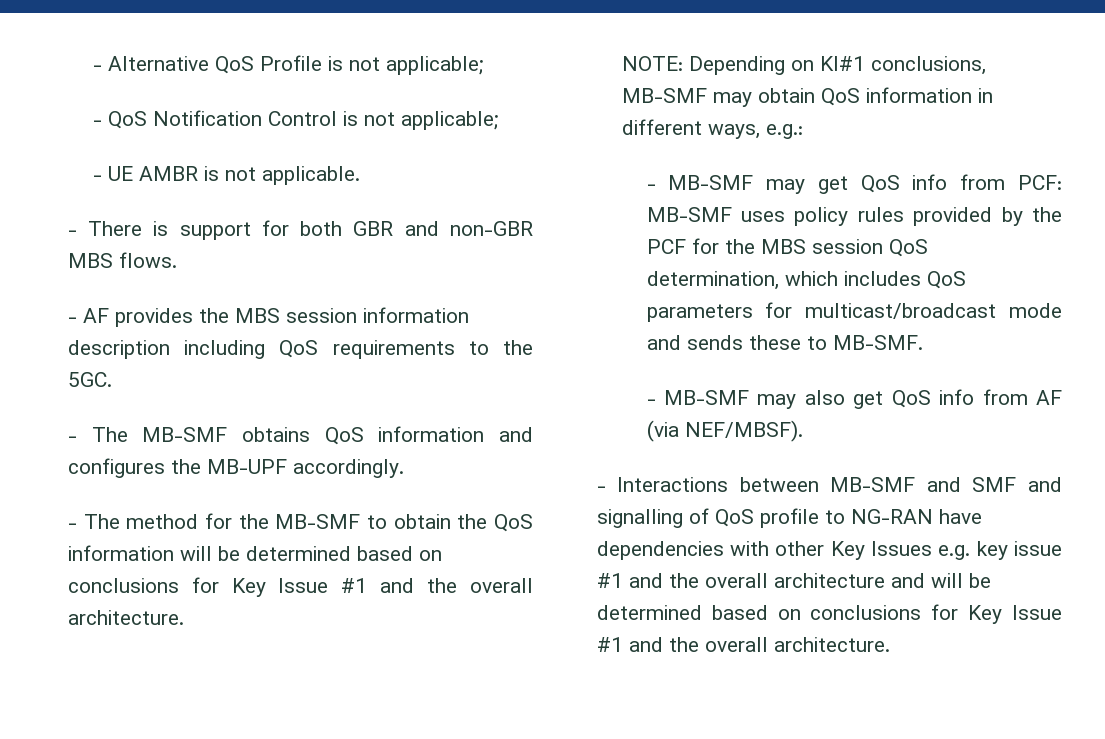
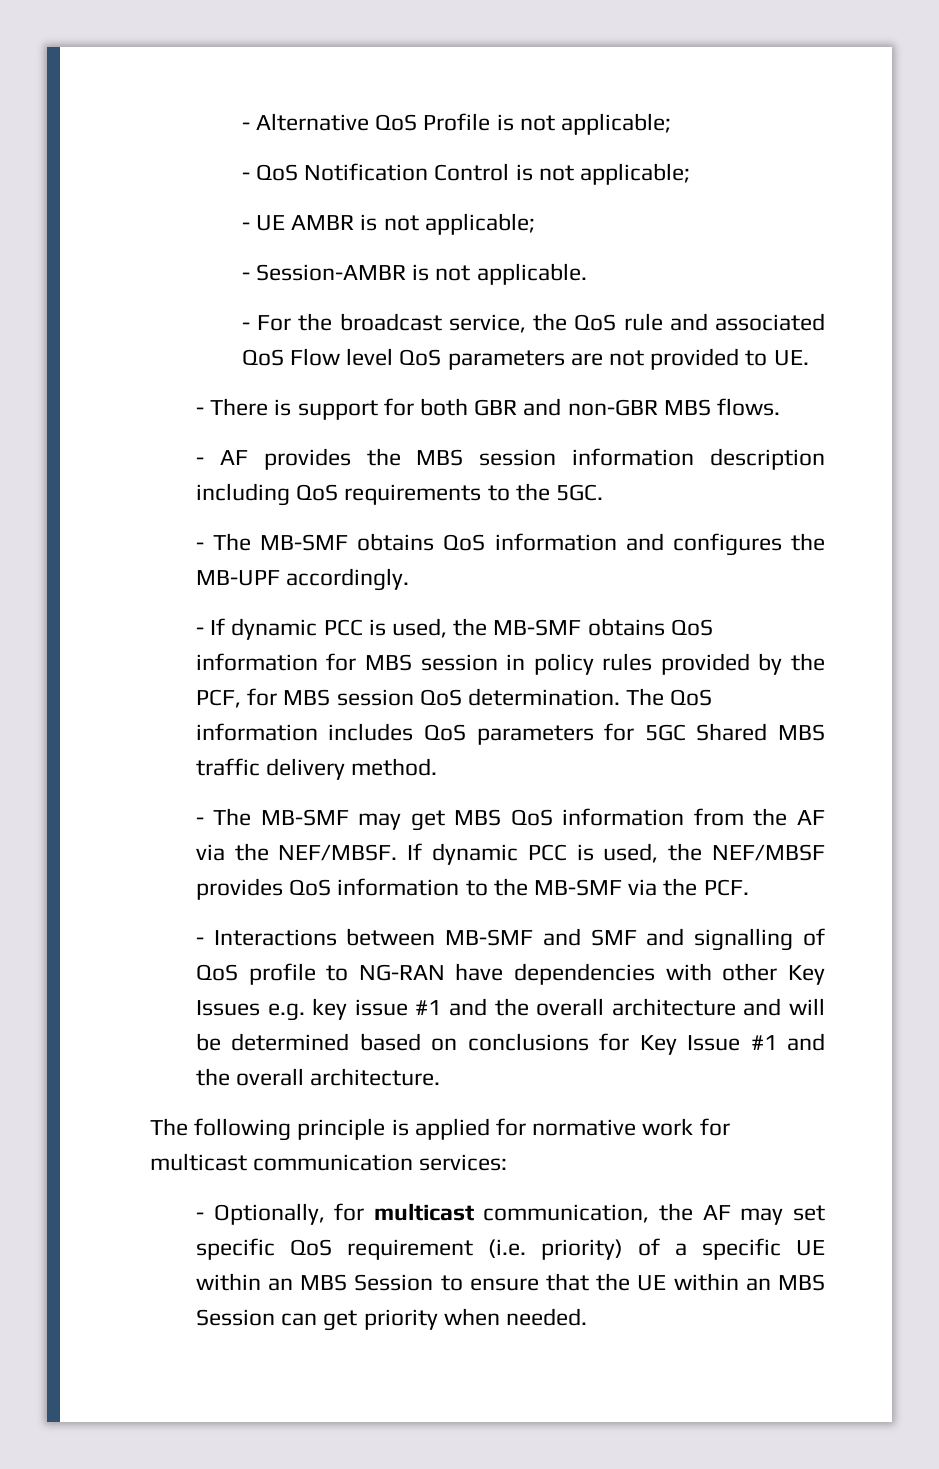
- - UE AMBR is not applicable.
+ - UE AMBR is not applicable;
+ - Session-AMBR is not applicable.
+ - For the broadcast service, the QoS rule and associated QoS Flow level QoS parameters are not provided to UE.
- - The method for the MB-SMF to obtain the QoS information will be determined based on conclusions for Key Issue #1 and the overall architecture.
- NOTE: Depending on KI#1 conclusions, MB-SMF may obtain QoS information in different ways, e.g.:
- - MB-SMF may get QoS info from PCF: MB-SMF uses policy rules provided by the PCF for the MBS session QoS determination, which includes QoS parameters for multicast/broadcast mode and sends these to MB-SMF.
- - MB-SMF may also get QoS info from AF (via NEF/MBSF).
+ - If dynamic PCC is used, the MB-SMF obtains QoS information for MBS session in policy rules provided by the PCF, for MBS session QoS determination. The QoS information includes QoS parameters for 5GC Shared MBS traffic delivery method.
+ - The MB-SMF may get MBS QoS information from the AF via the NEF/MBSF. If dynamic PCC is used, the NEF/MBSF provides QoS information to the MB-SMF via the PCF.
+ The following principle is applied for normative work for multicast communication services:
+ - Optionally, for multicast communication, the AF may set specific QoS requirement (i.e. priority) of a specific UE within an MBS Session to ensure that the UE within an MBS Session can get priority when needed.

